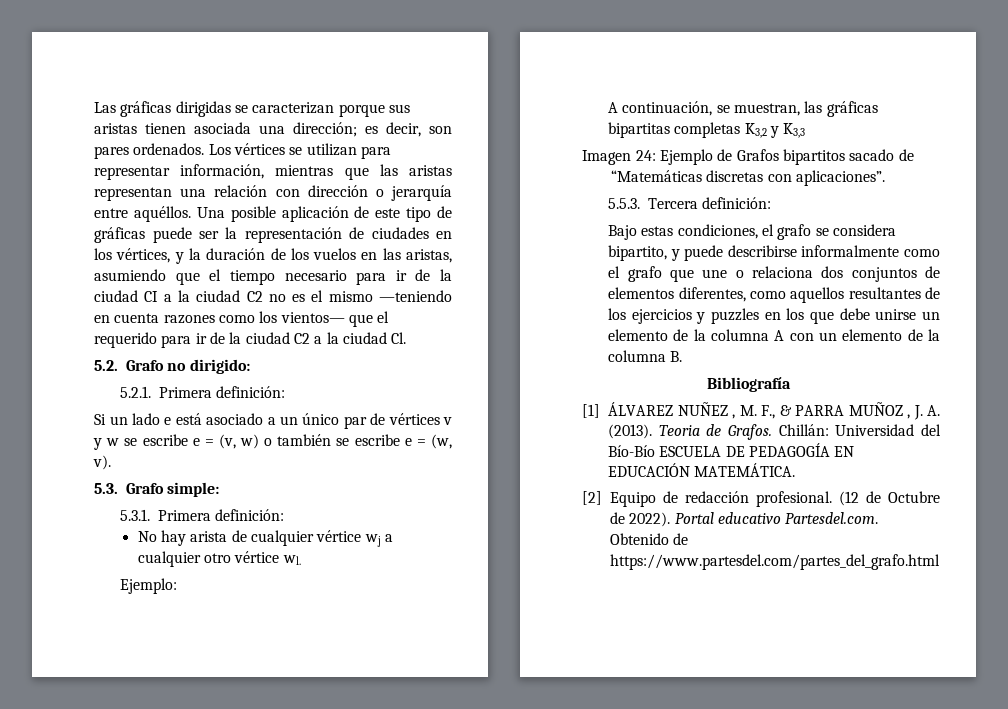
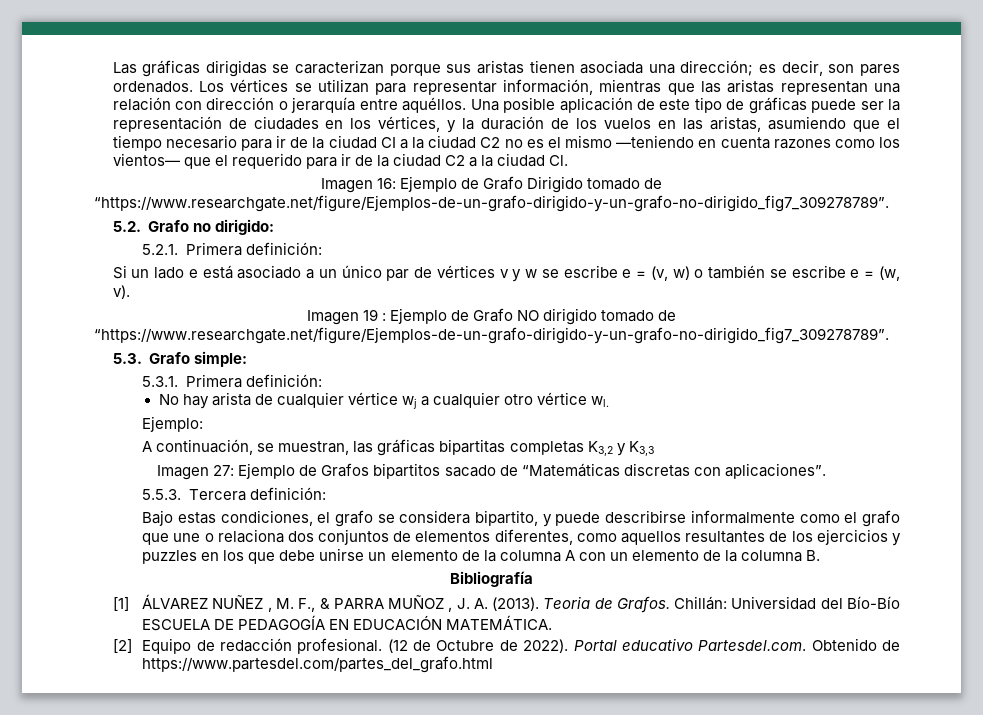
+ Imagen 16: Ejemplo de Grafo Dirigido tomado de “https://www.researchgate.net/figure/Ejemplos-de-un-grafo-dirigido-y-un-grafo-no-dirigido_fig7_309278789”.
+ Imagen 19 : Ejemplo de Grafo NO dirigido tomado de “https://www.researchgate.net/figure/Ejemplos-de-un-grafo-dirigido-y-un-grafo-no-dirigido_fig7_309278789”.
- Imagen 24: Ejemplo de Grafos bipartitos sacado de “Matemáticas discretas con aplicaciones”.
+ Imagen 27: Ejemplo de Grafos bipartitos sacado de “Matemáticas discretas con aplicaciones”.

